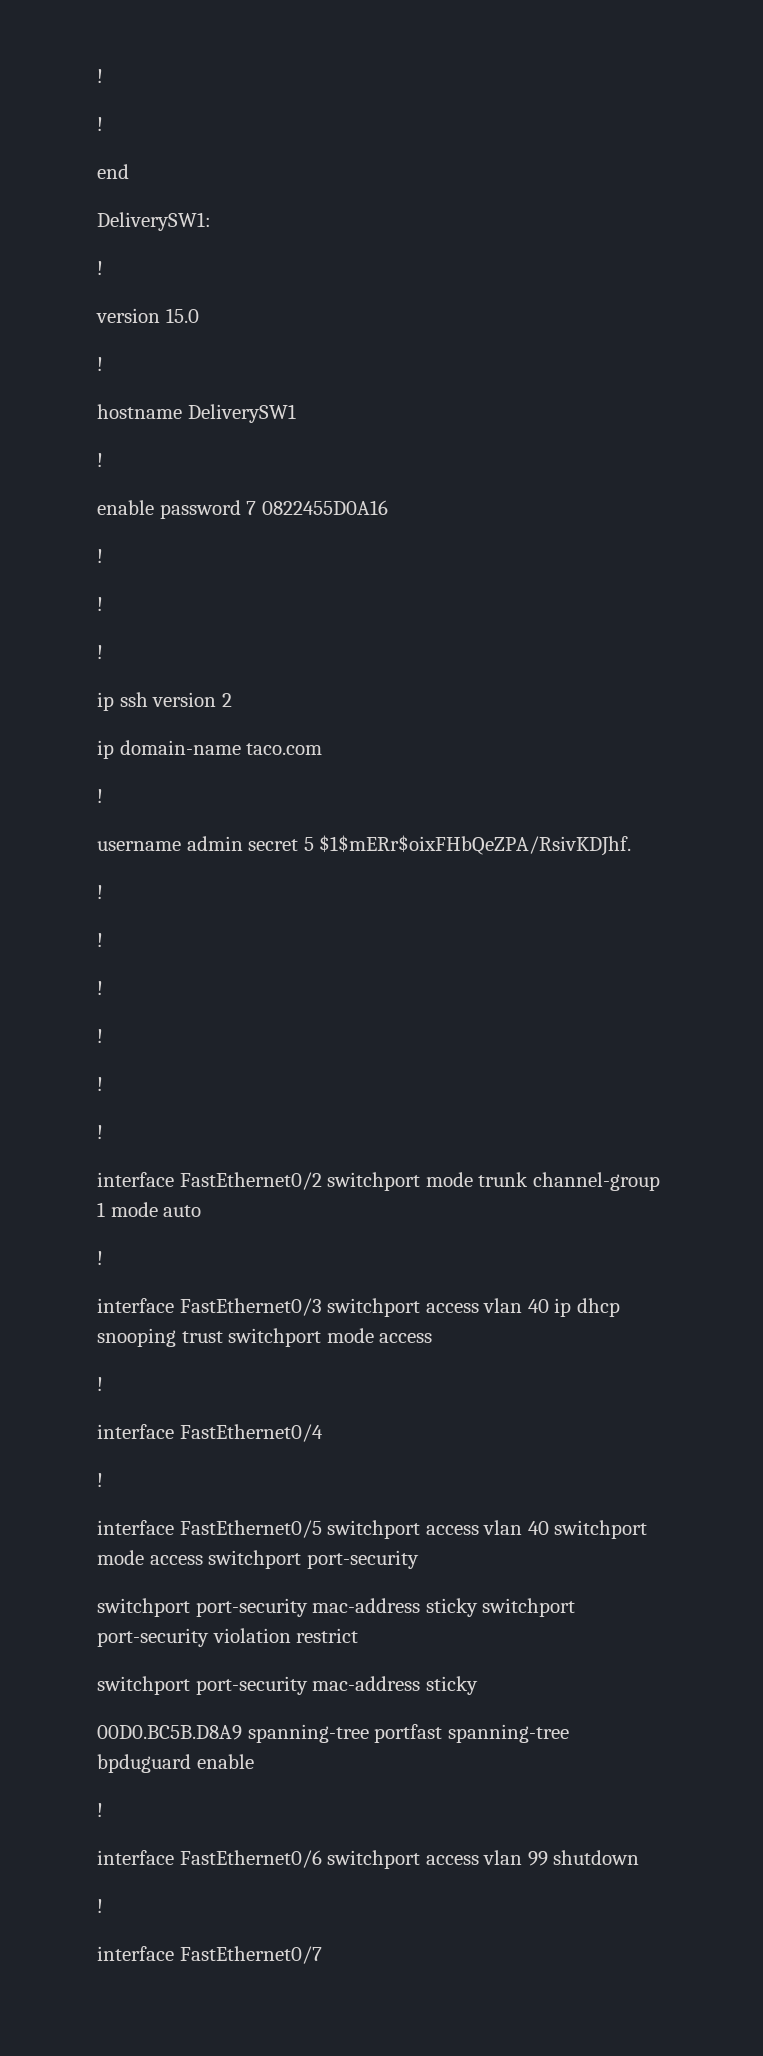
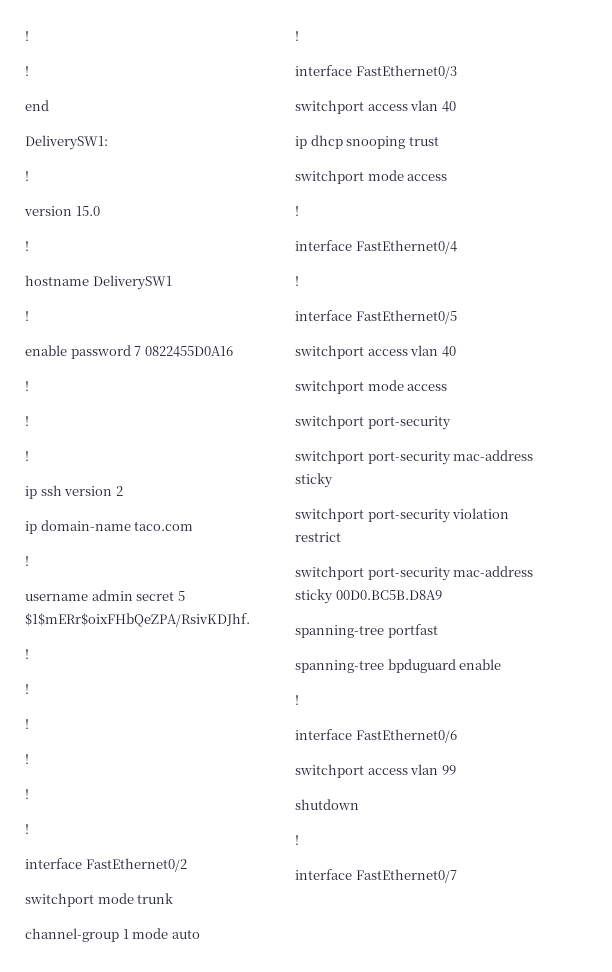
- interface FastEthernet0/2 switchport mode trunk channel-group 1 mode auto
+ interface FastEthernet0/2
+ switchport mode trunk
+ channel-group 1 mode auto
- interface FastEthernet0/3 switchport access vlan 40 ip dhcp snooping trust switchport mode access
+ interface FastEthernet0/3
+ switchport access vlan 40
+ ip dhcp snooping trust
+ switchport mode access
- interface FastEthernet0/5 switchport access vlan 40 switchport mode access switchport port-security
- switchport port-security mac-address sticky switchport port-security violation restrict
+ interface FastEthernet0/5
+ switchport access vlan 40
+ switchport mode access
+ switchport port-security
  switchport port-security mac-address sticky
- 00D0.BC5B.D8A9 spanning-tree portfast spanning-tree bpduguard enable
+ switchport port-security violation restrict
+ switchport port-security mac-address sticky 00D0.BC5B.D8A9
+ spanning-tree portfast
+ spanning-tree bpduguard enable
- interface FastEthernet0/6 switchport access vlan 99 shutdown
+ interface FastEthernet0/6
+ switchport access vlan 99
+ shutdown

